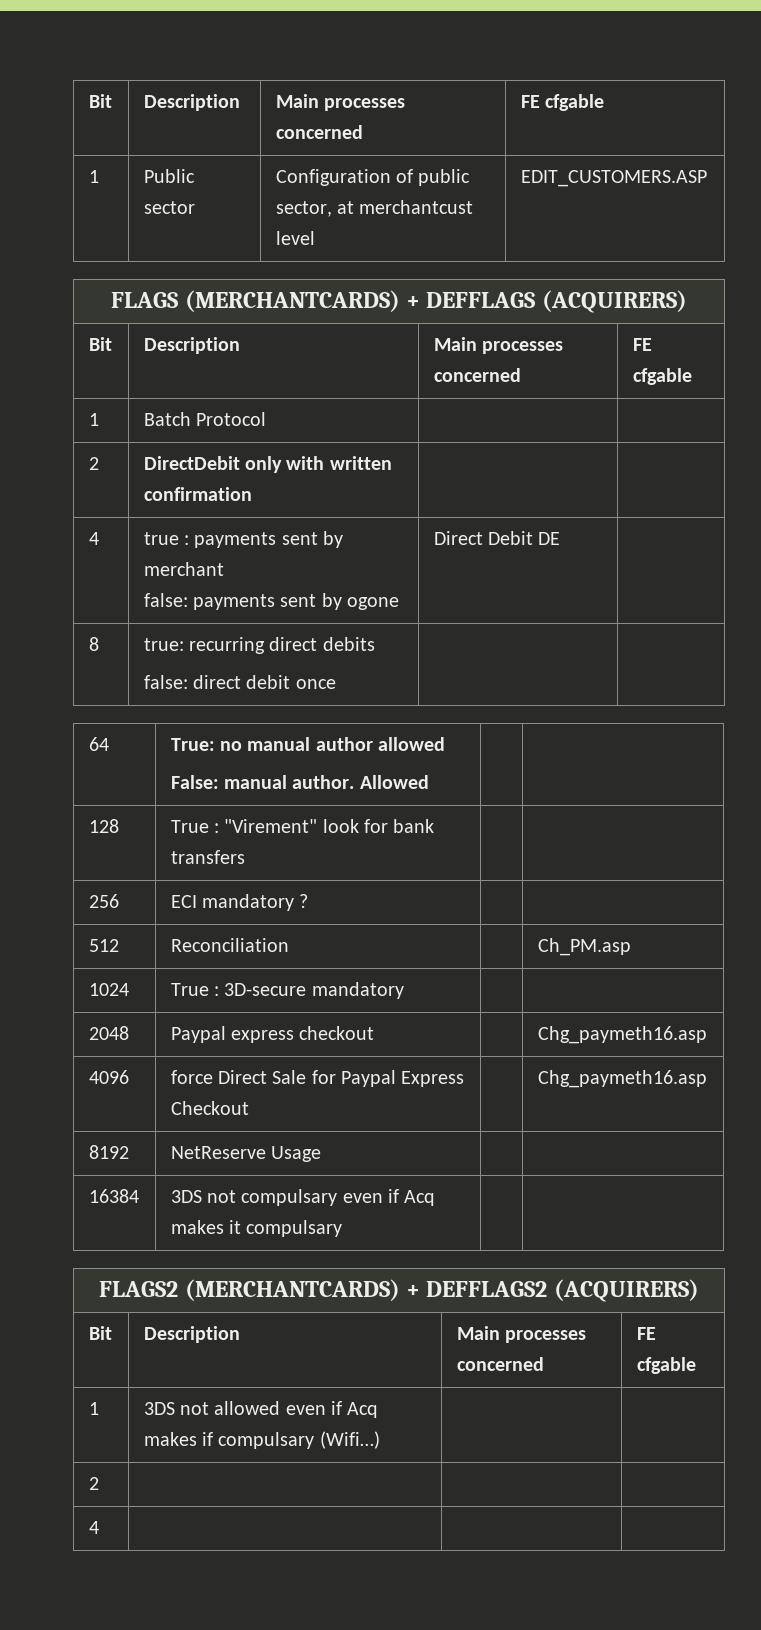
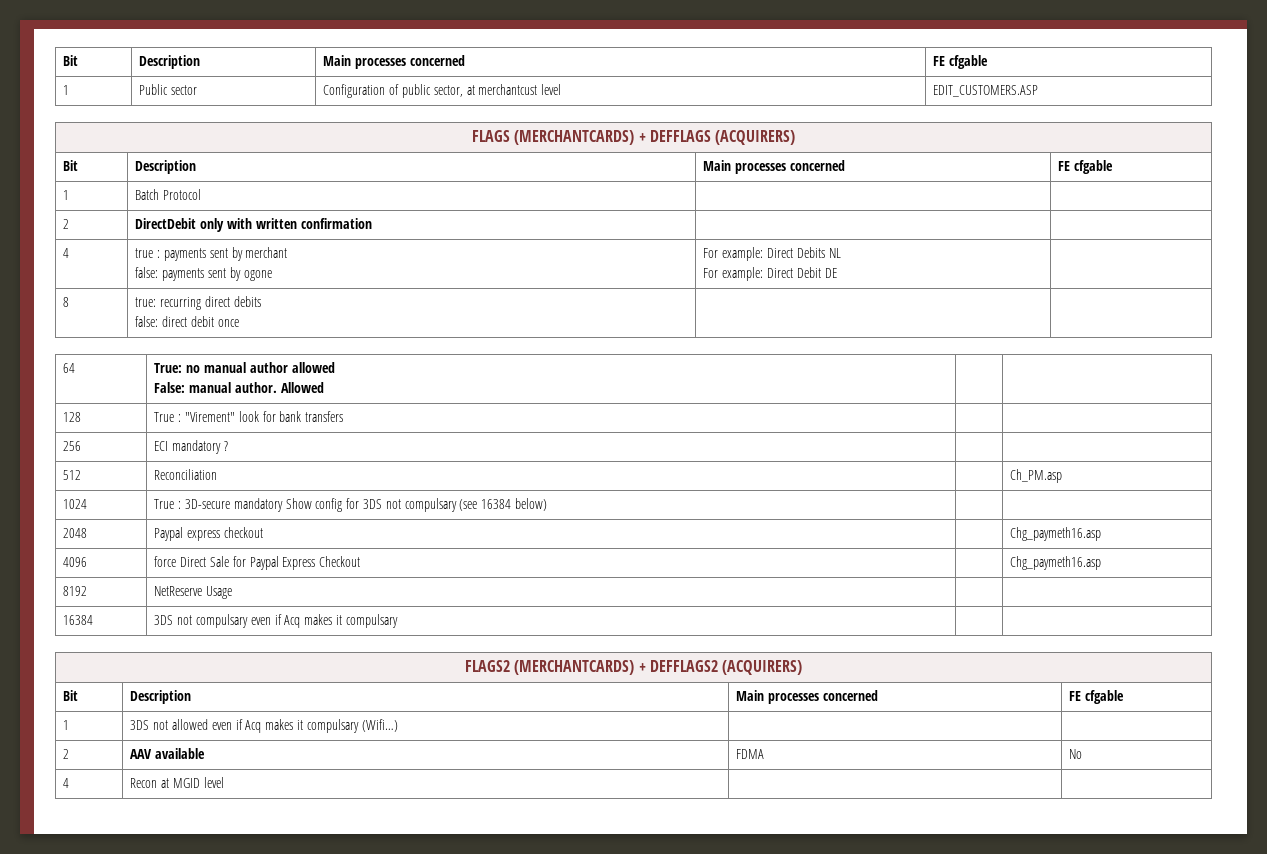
  4 | true : payments sent by merchant
- false: payments sent by ogone | Direct Debit DE |
+ false: payments sent by ogone | For example: Direct Debits NL
+ For example: Direct Debit DE |
- 1024 | True : 3D-secure mandatory | |
+ 1024 | True : 3D-secure mandatory Show config for 3DS not compulsary (see 16384 below) | |
- 1 | 3DS not allowed even if Acq makes if compulsary (Wifi…) | |
+ 1 | 3DS not allowed even if Acq makes it compulsary (Wifi…) | |
- 2 | | |
- 4 | | |
+ 2 | AAV available | FDMA | No
+ 4 | Recon at MGID level | |

